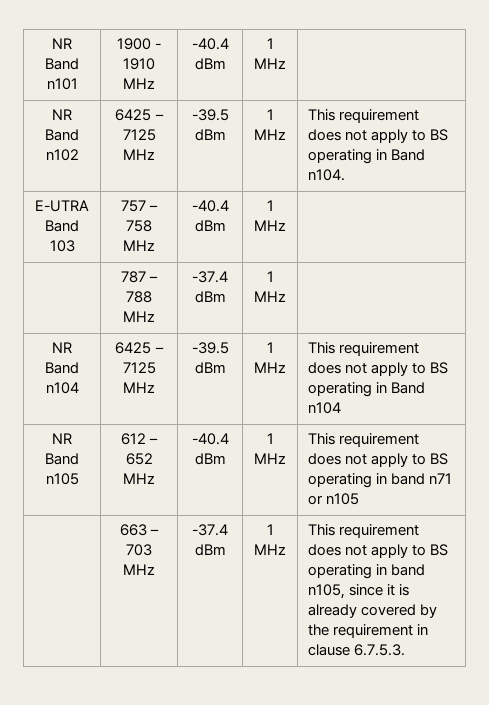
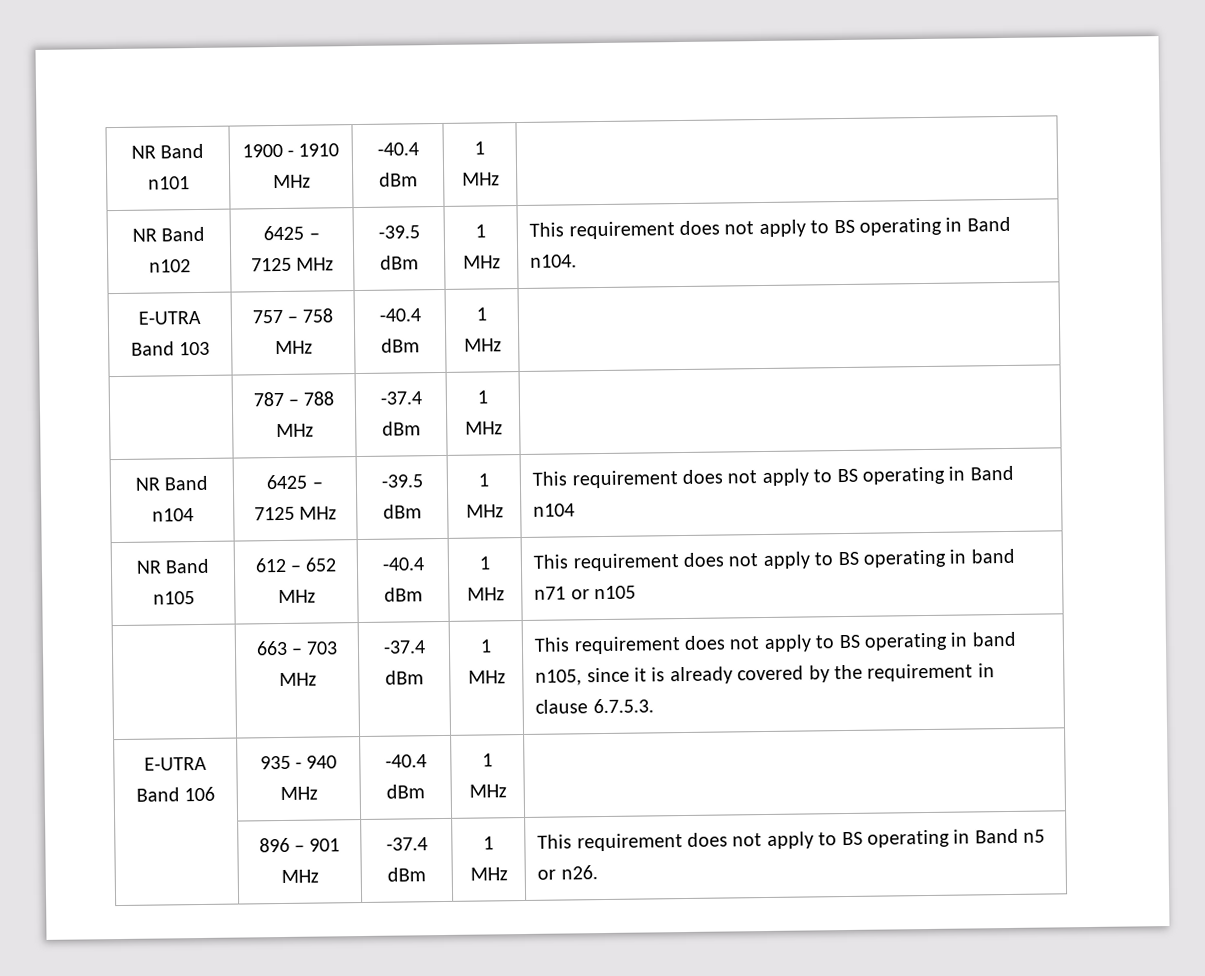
+ E-UTRA Band 106 | 935 - 940 MHz | -40.4 dBm | 1 MHz |
+ | 896 – 901 MHz | -37.4 dBm | 1 MHz | This requirement does not apply to BS operating in Band n5 or n26.

